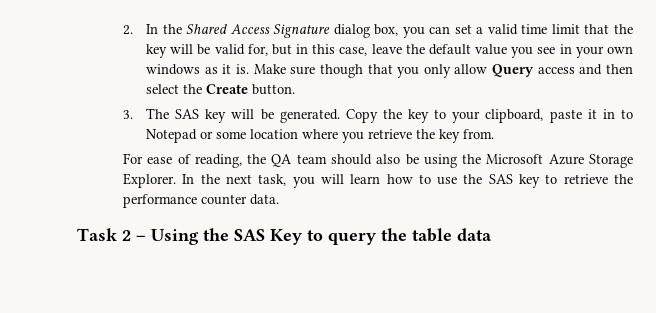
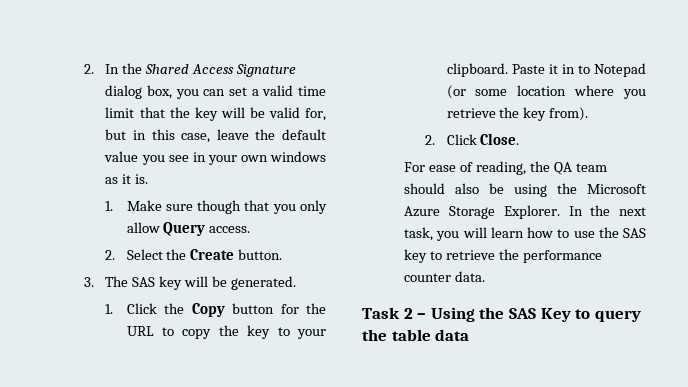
- 2. In the Shared Access Signature dialog box, you can set a valid time limit that the key will be valid for, but in this case, leave the default value you see in your own windows as it is. Make sure though that you only allow Query access and then select the Create button.
+ 2. In the Shared Access Signature dialog box, you can set a valid time limit that the key will be valid for, but in this case, leave the default value you see in your own windows as it is.
+ 1. Make sure though that you only allow Query access.
+ 2. Select the Create button.
- 3. The SAS key will be generated. Copy the key to your clipboard, paste it in to Notepad or some location where you retrieve the key from.
+ 3. The SAS key will be generated.
+ 1. Click the Copy button for the URL to copy the key to your clipboard. Paste it in to Notepad (or some location where you retrieve the key from).
+ 2. Click Close.

